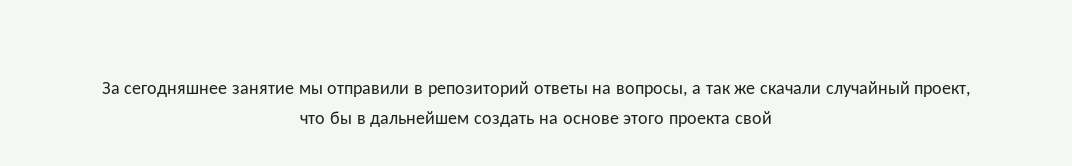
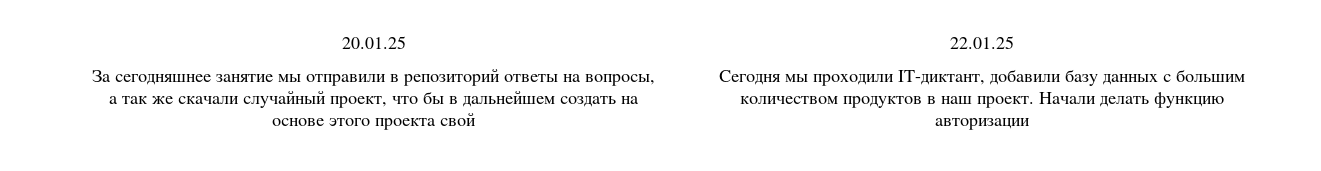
+ 20.01.25
+ 22.01.25
+ Сегодня мы проходили IT-диктант, добавили базу данных с большим количеством продуктов в наш проект. Начали делать функцию авторизации

